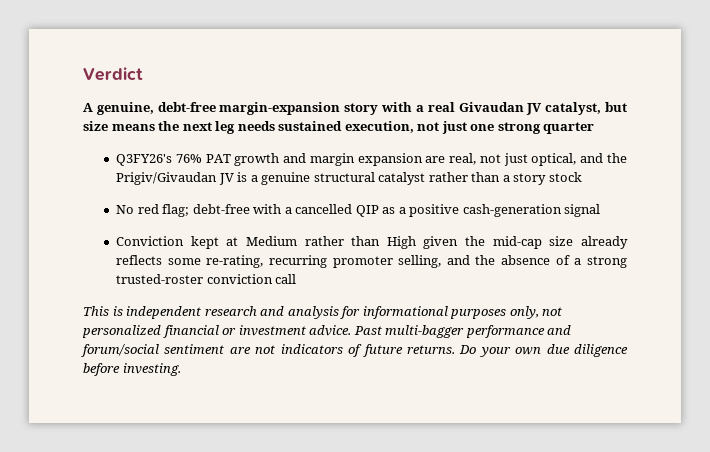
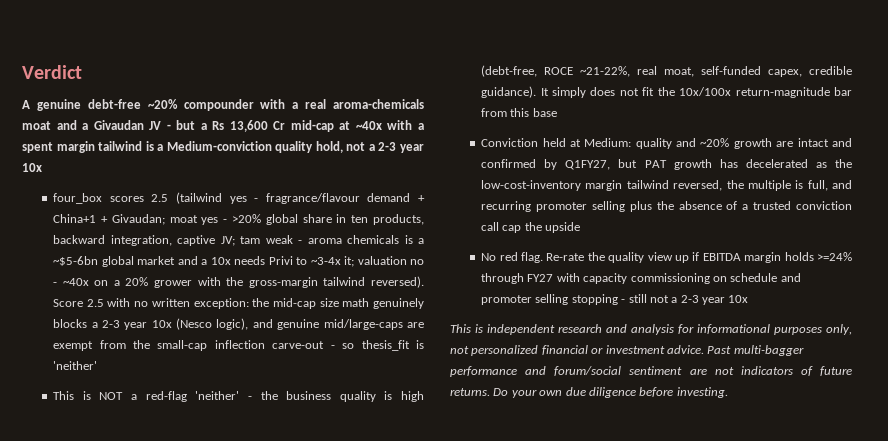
- A genuine, debt-free margin-expansion story with a real Givaudan JV catalyst, but size means the next leg needs sustained execution, not just one strong quarter
- Q3FY26's 76% PAT growth and margin expansion are real, not just optical, and the Prigiv/Givaudan JV is a genuine structural catalyst rather than a story stock
- No red flag; debt-free with a cancelled QIP as a positive cash-generation signal
- Conviction kept at Medium rather than High given the mid-cap size already reflects some re-rating, recurring promoter selling, and the absence of a strong trusted-roster conviction call
+ A genuine debt-free ~20% compounder with a real aroma-chemicals moat and a Givaudan JV - but a Rs 13,600 Cr mid-cap at ~40x with a spent margin tailwind is a Medium-conviction quality hold, not a 2-3 year 10x
+ four_box scores 2.5 (tailwind yes - fragrance/flavour demand + China+1 + Givaudan; moat yes - >20% global share in ten products, backward integration, captive JV; tam weak - aroma chemicals is a ~$5-6bn global market and a 10x needs Privi to ~3-4x it; valuation no - ~40x on a 20% grower with the gross-margin tailwind reversed). Score 2.5 with no written exception: the mid-cap size math genuinely blocks a 2-3 year 10x (Nesco logic), and genuine mid/large-caps are exempt from the small-cap inflection carve-out - so thesis_fit is 'neither'
+ This is NOT a red-flag 'neither' - the business quality is high (debt-free, ROCE ~21-22%, real moat, self-funded capex, credible guidance). It simply does not fit the 10x/100x return-magnitude bar from this base
+ Conviction held at Medium: quality and ~20% growth are intact and confirmed by Q1FY27, but PAT growth has decelerated as the low-cost-inventory margin tailwind reversed, the multiple is full, and recurring promoter selling plus the absence of a trusted conviction call cap the upside
+ No red flag. Re-rate the quality view up if EBITDA margin holds >=24% through FY27 with capacity commissioning on schedule and promoter selling stopping - still not a 2-3 year 10x

